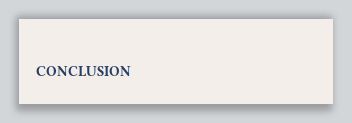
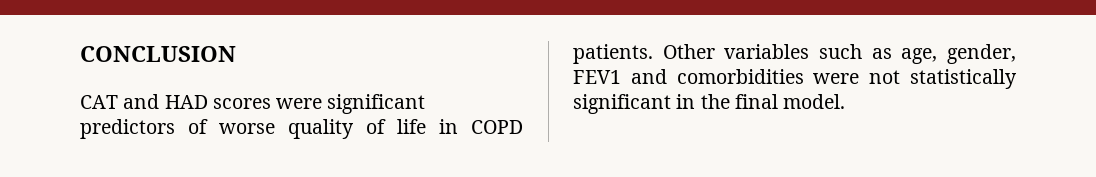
+ CAT and HAD scores were significant predictors of worse quality of life in COPD patients. Other variables such as age, gender, FEV1 and comorbidities were not statistically significant in the final model.

